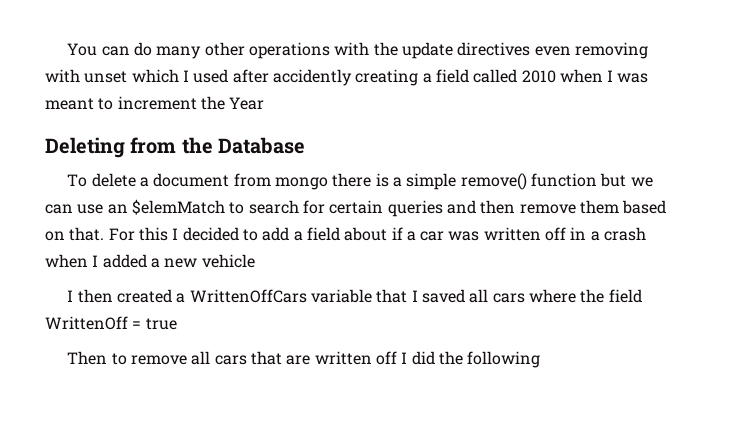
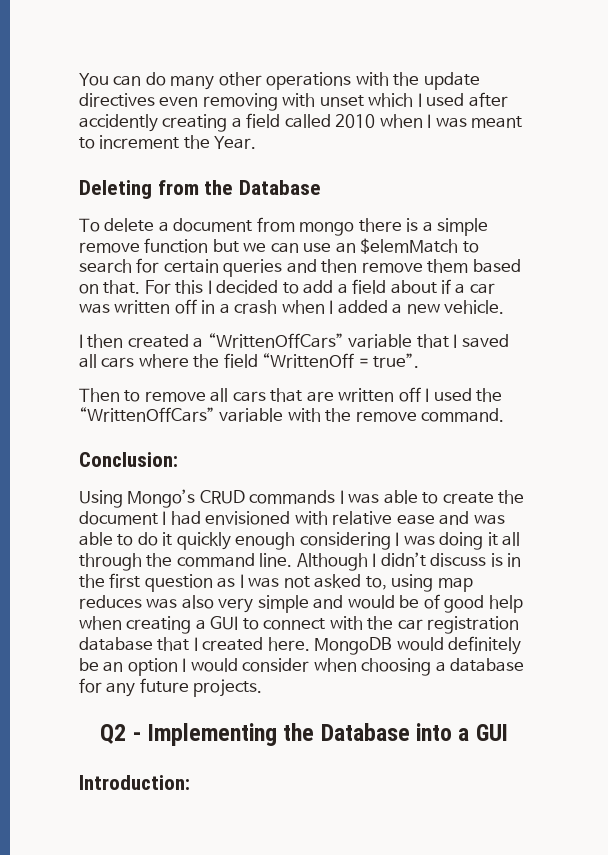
- You can do many other operations with the update directives even removing with unset which I used after accidently creating a field called 2010 when I was meant to increment the Year
+ You can do many other operations with the update directives even removing with unset which I used after accidently creating a field called 2010 when I was meant to increment the Year.
- To delete a document from mongo there is a simple remove() function but we can use an $elemMatch to search for certain queries and then remove them based on that.
+ To delete a document from mongo there is a simple remove function but we can use an $elemMatch to search for certain queries and then remove them based on that.
- For this I decided to add a field about if a car was written off in a crash when I added a new vehicle
+ For this I decided to add a field about if a car was written off in a crash when I added a new vehicle.
- I then created a WrittenOffCars variable that I saved all cars where the field WrittenOff = true
+ I then created a “WrittenOffCars” variable that I saved all cars where the field “WrittenOff = true”.
- Then to remove all cars that are written off I did the following
+ Then to remove all cars that are written off I used the “WrittenOffCars” variable with the remove command.
+ Conclusion:
+ Using Mongo’s CRUD commands I was able to create the document I had envisioned with relative ease and was able to do it quickly enough considering I was doing it all through the command line. Although I didn’t discuss is in the first question as I was not asked to, using map reduces was also very simple and would be of good help when creating a GUI to connect with the car registration database that I created here. MongoDB would definitely be an option I would consider when choosing a database for any future projects.
+ Q2 - Implementing the Database into a GUI
+ Introduction:

